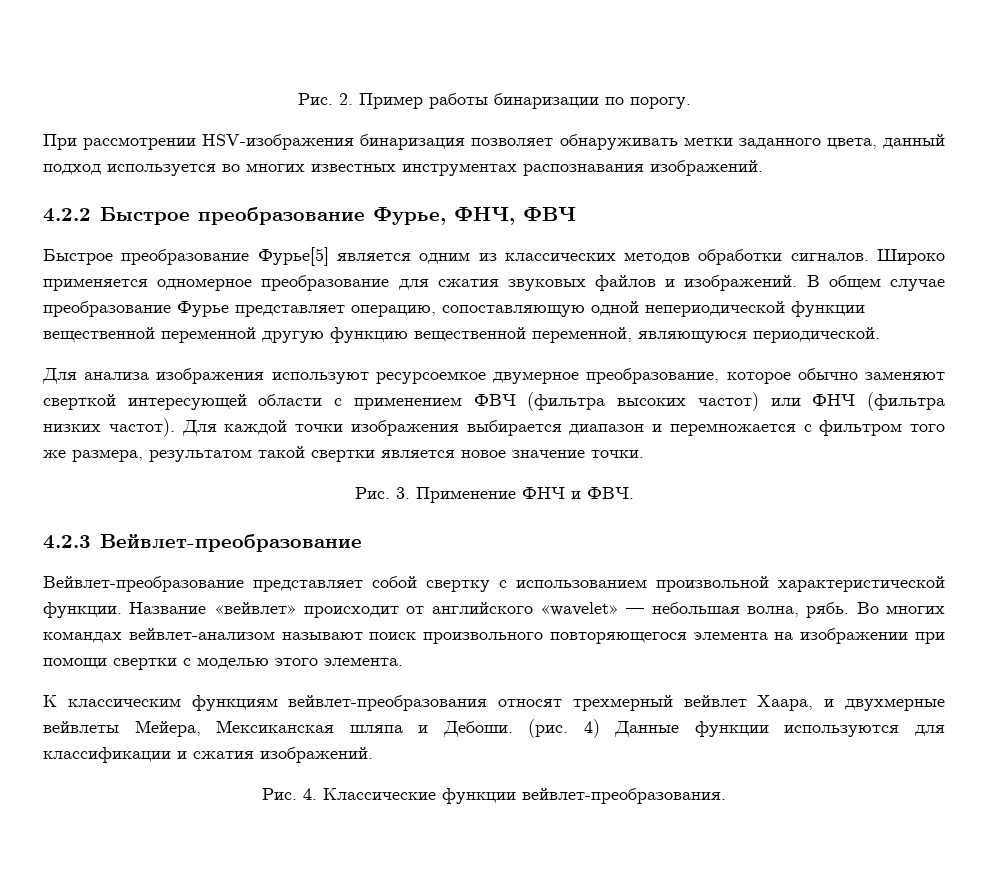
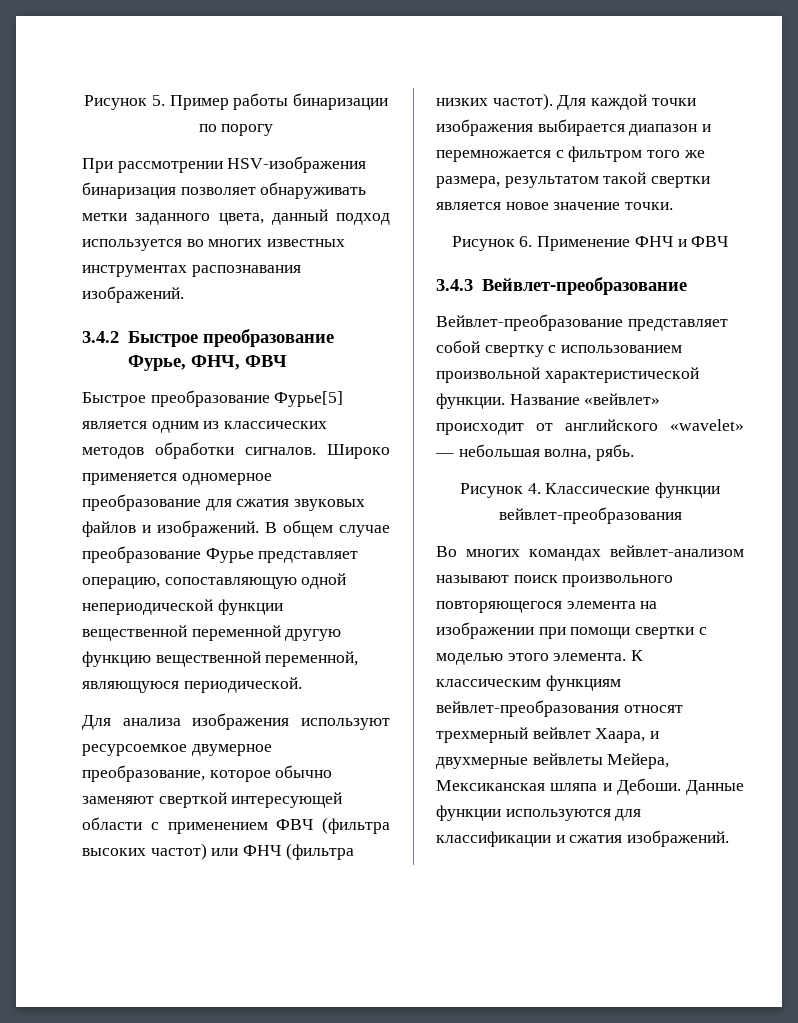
- Рис. 2. Пример работы бинаризации по порогу.
+ Рисунок 5. Пример работы бинаризации по порогу
- 4.2.2 Быстрое преобразование Фурье, ФНЧ, ФВЧ
+ 3.4.2 Быстрое преобразование Фурье, ФНЧ, ФВЧ
- Рис. 3. Применение ФНЧ и ФВЧ.
- 4.2.3 Вейвлет-преобразование
+ Рисунок 6. Применение ФНЧ и ФВЧ
+ 3.4.3 Вейвлет-преобразование
- Название «вейвлет» происходит от английского «wavelet» — небольшая волна, рябь. Во многих командах вейвлет-анализом называют поиск произвольного повторяющегося элемента на изображении при помощи свертки с моделью этого элемента.
- К классическим функциям вейвлет-преобразования относят трехмерный вейвлет Хаара, и двухмерные вейвлеты Мейера, Мексиканская шляпа и Дебоши.
+ Название «вейвлет» происходит от английского «wavelet» — небольшая волна, рябь.
+ Рисунок 4. Классические функции вейвлет-преобразования
+ Во многих командах вейвлет-анализом называют поиск произвольного повторяющегося элемента на изображении при помощи свертки с моделью этого элемента. К классическим функциям вейвлет-преобразования относят трехмерный вейвлет Хаара, и двухмерные вейвлеты Мейера, Мексиканская шляпа и Дебоши.
- (рис. 4) Данные функции используются для классификации и сжатия изображений.
+ Данные функции используются для классификации и сжатия изображений.
- Рис. 4. Классические функции вейвлет-преобразования.

